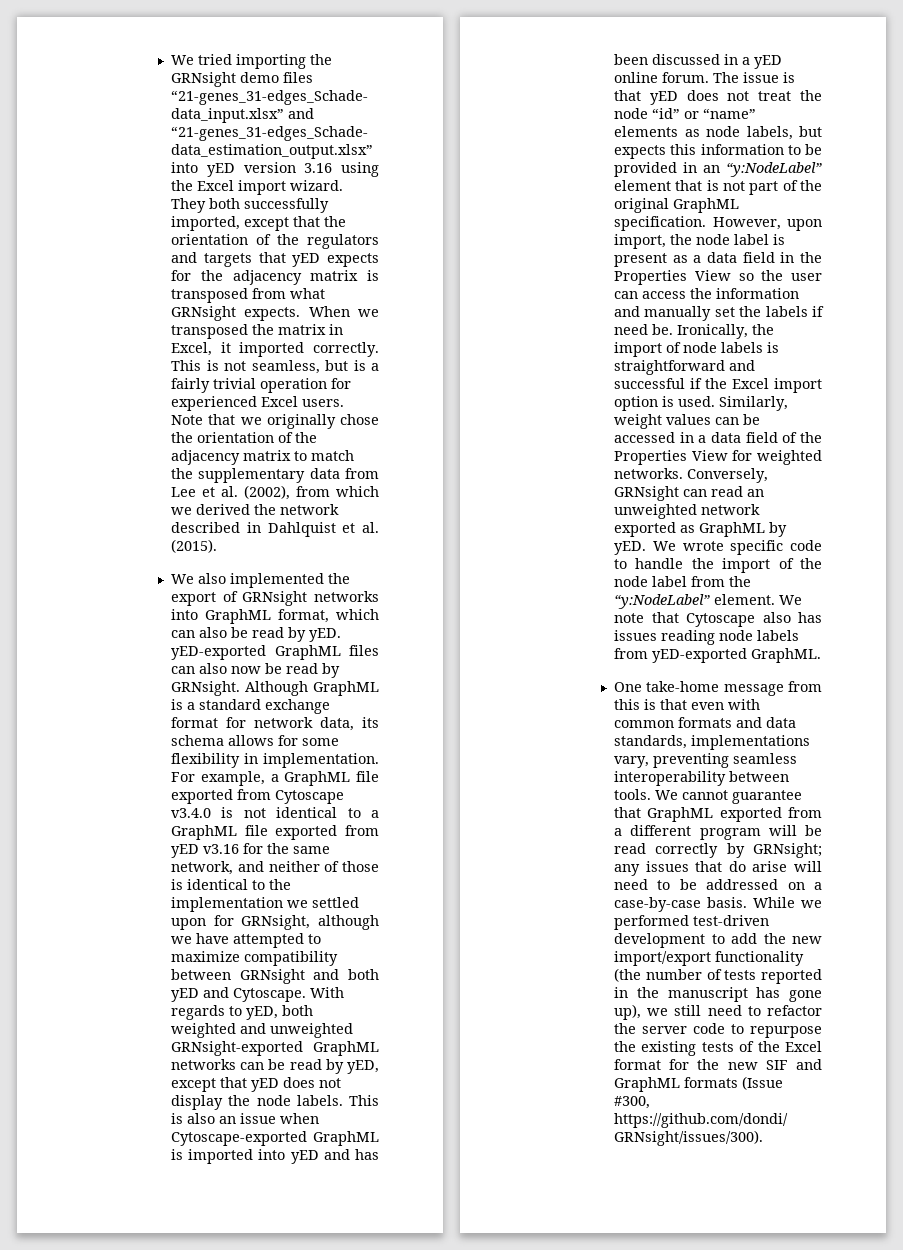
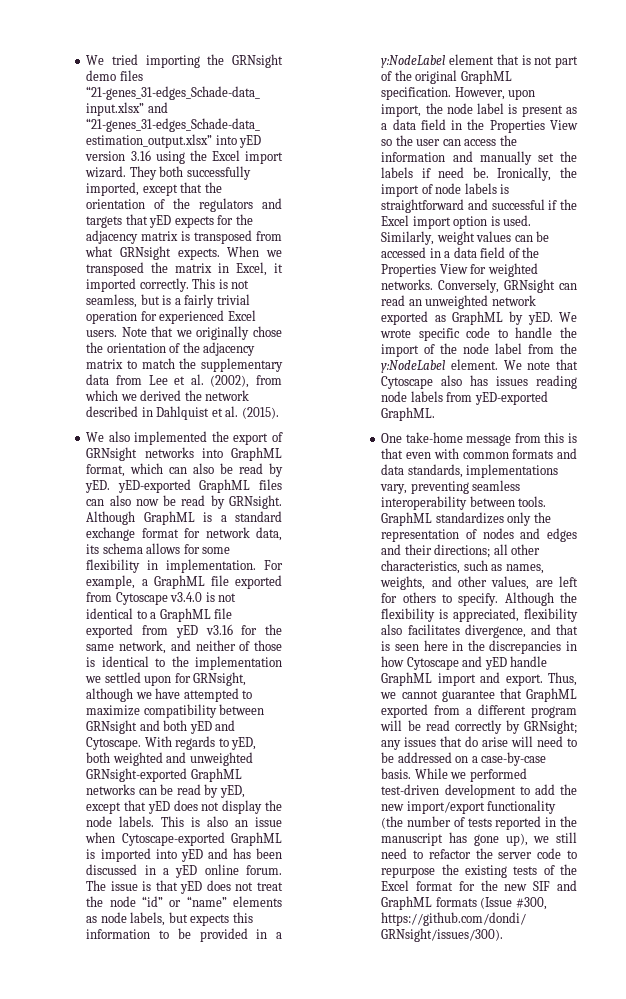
- The issue is that yED does not treat the node “id” or “name” elements as node labels, but expects this information to be provided in an “y:NodeLabel” element that is not part of the original GraphML specification.
+ The issue is that yED does not treat the node “id” or “name” elements as node labels, but expects this information to be provided in a y:NodeLabel element that is not part of the original GraphML specification.
- We wrote specific code to handle the import of the node label from the “y:NodeLabel” element.
+ We wrote specific code to handle the import of the node label from the y:NodeLabel element.
- We cannot guarantee that GraphML exported from a different program will be read correctly by GRNsight; any issues that do arise will need to be addressed on a case-by-case basis.
+ GraphML standardizes only the representation of nodes and edges and their directions; all other characteristics, such as names, weights, and other values, are left for others to specify. Although the flexibility is appreciated, flexibility also facilitates divergence, and that is seen here in the discrepancies in how Cytoscape and yED handle GraphML import and export. Thus, we cannot guarantee that GraphML exported from a different program will be read correctly by GRNsight; any issues that do arise will need to be addressed on a case-by-case basis.

